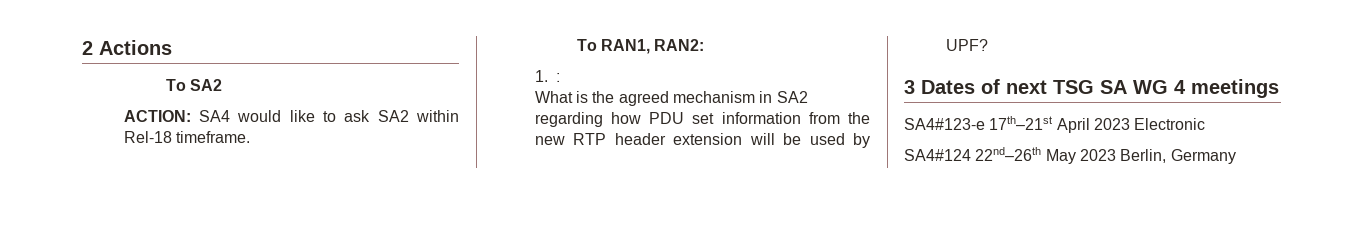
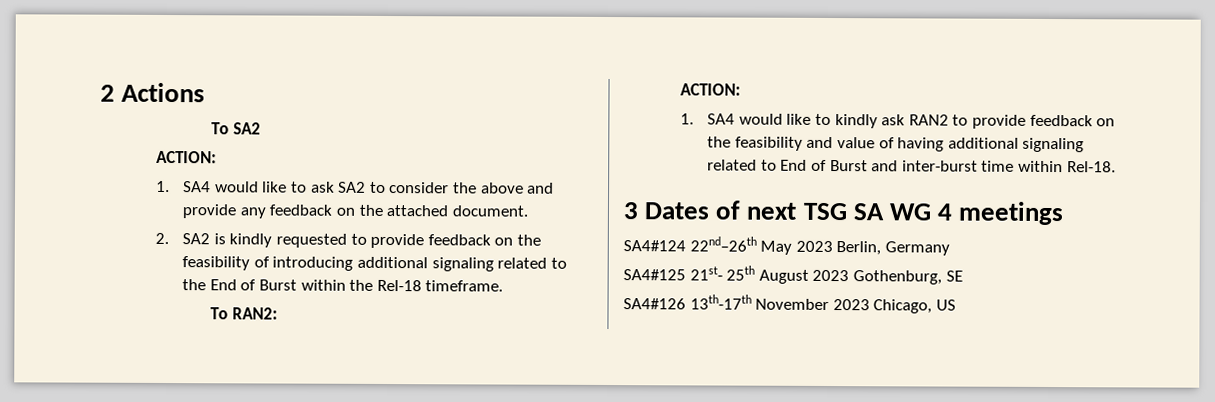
  To SA2
- ACTION: SA4 would like to ask SA2 within Rel-18 timeframe.
+ ACTION:
+ 1. SA4 would like to ask SA2 to consider the above and provide any feedback on the attached document.
+ 2. SA2 is kindly requested to provide feedback on the feasibility of introducing additional signaling related to the End of Burst within the Rel-18 timeframe.
- To RAN1, RAN2:
- 1. :
- What is the agreed mechanism in SA2 regarding how PDU set information from the new RTP header extension will be used by UPF?
+ To RAN2:
+ ACTION:
+ 1. SA4 would like to kindly ask RAN2 to provide feedback on the feasibility and value of having additional signaling related to End of Burst and inter-burst time within Rel-18.
- SA4#123-e 17th–21st April 2023 Electronic
+ SA4#125 21st- 25th August 2023 Gothenburg, SE
+ SA4#126 13th-17th November 2023 Chicago, US

